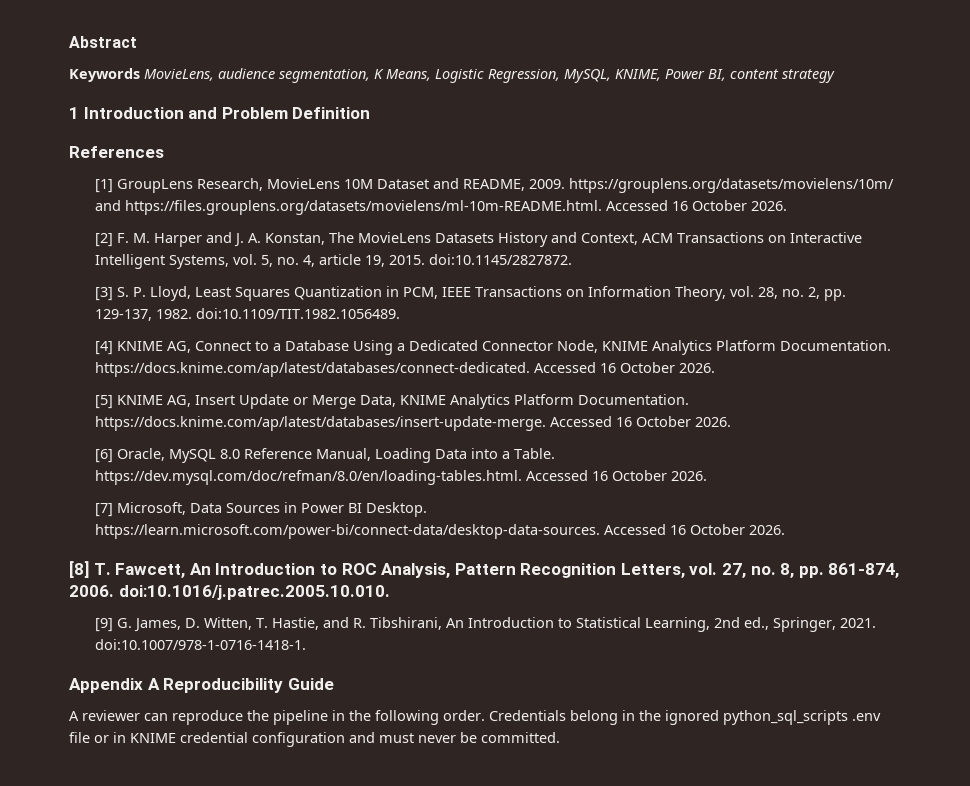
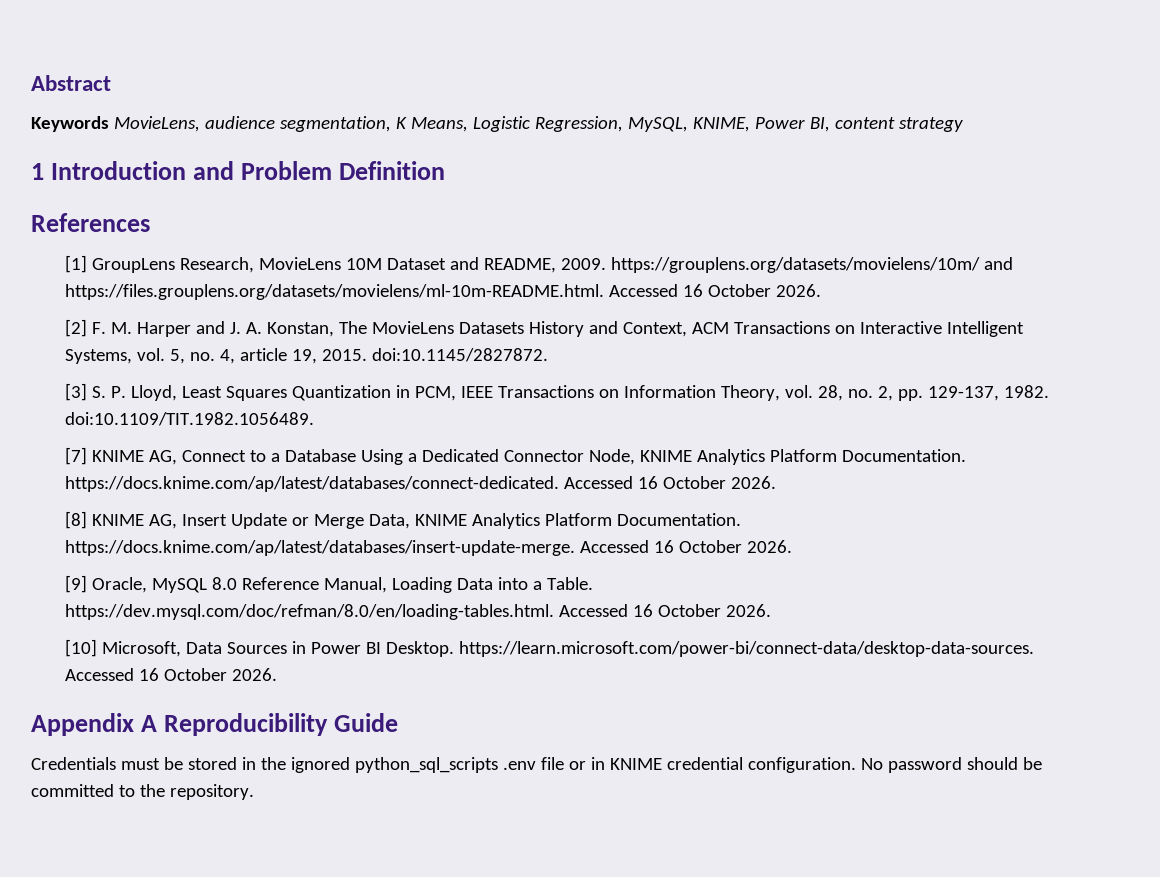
- [4] KNIME AG, Connect to a Database Using a Dedicated Connector Node, KNIME Analytics Platform Documentation. https://docs.knime.com/ap/latest/databases/connect-dedicated. Accessed 16 October 2026.
+ [7] KNIME AG, Connect to a Database Using a Dedicated Connector Node, KNIME Analytics Platform Documentation. https://docs.knime.com/ap/latest/databases/connect-dedicated. Accessed 16 October 2026.
- [5] KNIME AG, Insert Update or Merge Data, KNIME Analytics Platform Documentation. https://docs.knime.com/ap/latest/databases/insert-update-merge. Accessed 16 October 2026.
+ [8] KNIME AG, Insert Update or Merge Data, KNIME Analytics Platform Documentation. https://docs.knime.com/ap/latest/databases/insert-update-merge. Accessed 16 October 2026.
- [6] Oracle, MySQL 8.0 Reference Manual, Loading Data into a Table. https://dev.mysql.com/doc/refman/8.0/en/loading-tables.html. Accessed 16 October 2026.
+ [9] Oracle, MySQL 8.0 Reference Manual, Loading Data into a Table. https://dev.mysql.com/doc/refman/8.0/en/loading-tables.html. Accessed 16 October 2026.
- [7] Microsoft, Data Sources in Power BI Desktop. https://learn.microsoft.com/power-bi/connect-data/desktop-data-sources. Accessed 16 October 2026.
+ [10] Microsoft, Data Sources in Power BI Desktop. https://learn.microsoft.com/power-bi/connect-data/desktop-data-sources. Accessed 16 October 2026.
- [8] T. Fawcett, An Introduction to ROC Analysis, Pattern Recognition Letters, vol. 27, no. 8, pp. 861-874, 2006. doi:10.1016/j.patrec.2005.10.010.
- [9] G. James, D. Witten, T. Hastie, and R. Tibshirani, An Introduction to Statistical Learning, 2nd ed., Springer, 2021. doi:10.1007/978-1-0716-1418-1.
  Appendix A Reproducibility Guide
- A reviewer can reproduce the pipeline in the following order. Credentials belong in the ignored python_sql_scripts .env file or in KNIME credential configuration and must never be committed.
+ Credentials must be stored in the ignored python_sql_scripts .env file or in KNIME credential configuration. No password should be committed to the repository.

